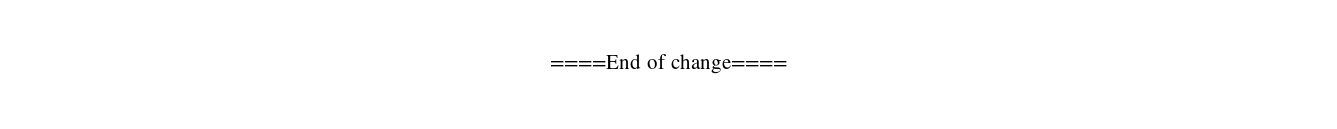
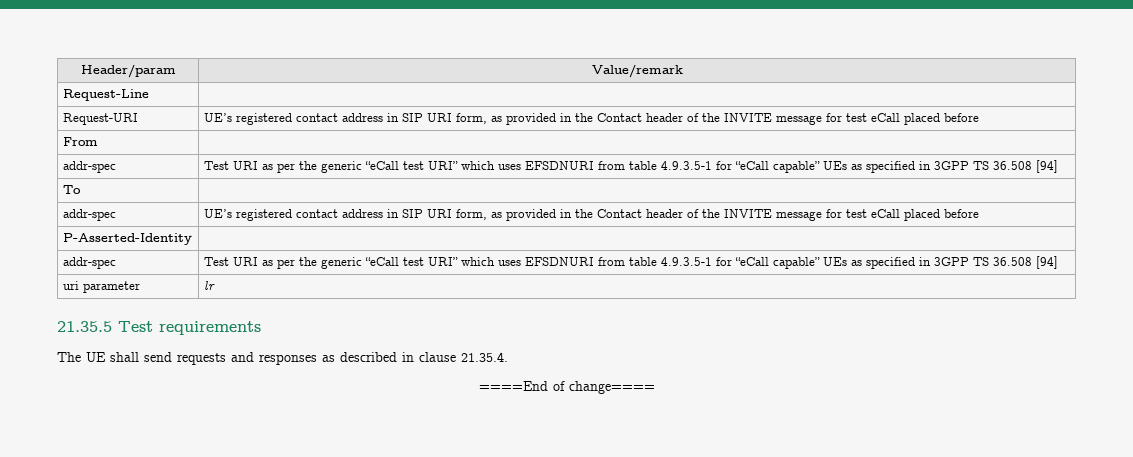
+ Header/param | Value/remark
+ Request-Line |
+ Request-URI | UE’s registered contact address in SIP URI form, as provided in the Contact header of the INVITE message for test eCall placed before
+ From |
+ addr-spec | Test URI as per the generic “eCall test URI” which uses EFSDNURI from table 4.9.3.5-1 for “eCall capable” UEs as specified in 3GPP TS 36.508 [94]
+ To |
+ addr-spec | UE’s registered contact address in SIP URI form, as provided in the Contact header of the INVITE message for test eCall placed before
+ P-Asserted-Identity |
+ addr-spec | Test URI as per the generic “eCall test URI” which uses EFSDNURI from table 4.9.3.5-1 for “eCall capable” UEs as specified in 3GPP TS 36.508 [94]
+ uri parameter | lr
+ 21.35.5 Test requirements
+ The UE shall send requests and responses as described in clause 21.35.4.

